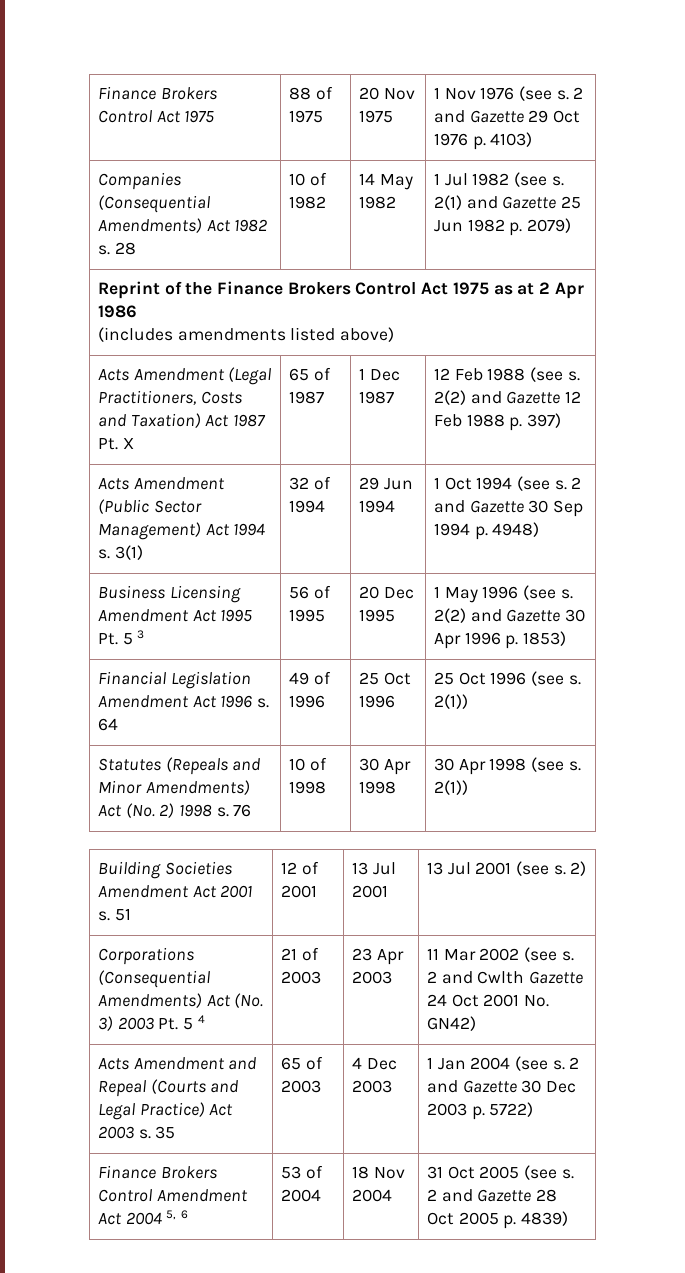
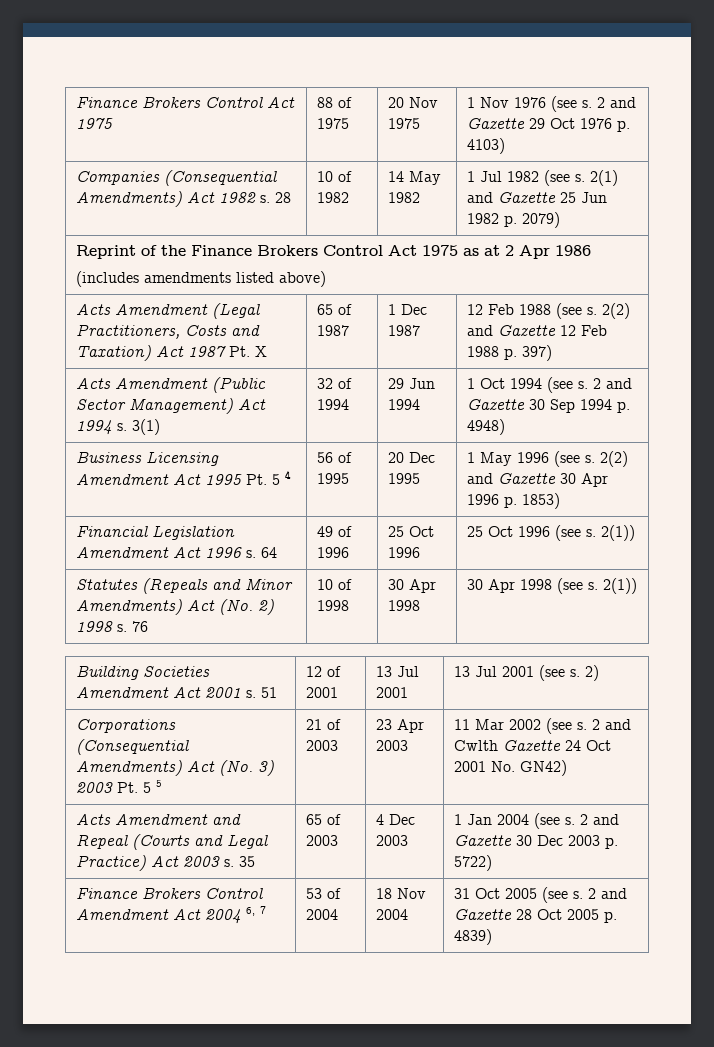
- Business Licensing Amendment Act 1995 Pt. 5 3 | 56 of 1995 | 20 Dec 1995 | 1 May 1996 (see s. 2(2) and Gazette 30 Apr 1996 p. 1853)
+ Business Licensing Amendment Act 1995 Pt. 5 4 | 56 of 1995 | 20 Dec 1995 | 1 May 1996 (see s. 2(2) and Gazette 30 Apr 1996 p. 1853)
- Corporations (Consequential Amendments) Act (No. 3) 2003 Pt. 5 4 | 21 of 2003 | 23 Apr 2003 | 11 Mar 2002 (see s. 2 and Cwlth Gazette 24 Oct 2001 No. GN42)
+ Corporations (Consequential Amendments) Act (No. 3) 2003 Pt. 5 5 | 21 of 2003 | 23 Apr 2003 | 11 Mar 2002 (see s. 2 and Cwlth Gazette 24 Oct 2001 No. GN42)
- Finance Brokers Control Amendment Act 2004 5, 6 | 53 of 2004 | 18 Nov 2004 | 31 Oct 2005 (see s. 2 and Gazette 28 Oct 2005 p. 4839)
+ Finance Brokers Control Amendment Act 2004 6, 7 | 53 of 2004 | 18 Nov 2004 | 31 Oct 2005 (see s. 2 and Gazette 28 Oct 2005 p. 4839)

